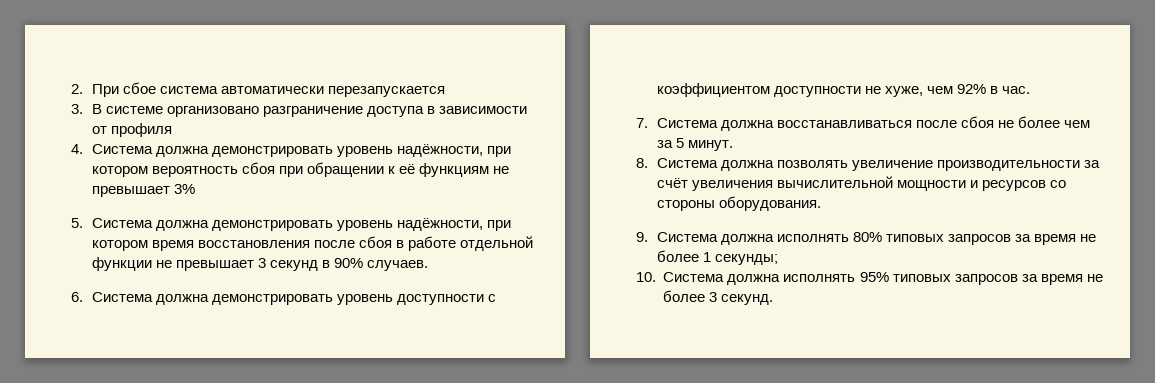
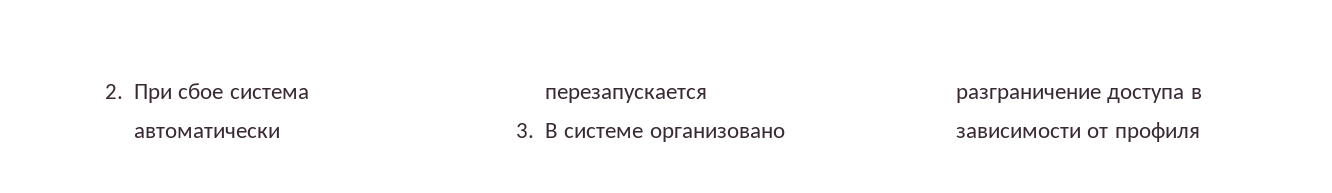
- 4. Система должна демонстрировать уровень надёжности, при котором вероятность сбоя при обращении к её функциям не превышает 3%
- 5. Система должна демонстрировать уровень надёжности, при котором время восстановления после сбоя в работе отдельной функции не превышает 3 секунд в 90% случаев.
- 6. Система должна демонстрировать уровень доступности с коэффициентом доступности не хуже, чем 92% в час.
- 7. Система должна восстанавливаться после сбоя не более чем за 5 минут.
- 8. Система должна позволять увеличение производительности за счёт увеличения вычислительной мощности и ресурсов со стороны оборудования.
- 9. Система должна исполнять 80% типовых запросов за время не более 1 секунды;
- 10. Система должна исполнять 95% типовых запросов за время не более 3 секунд.

